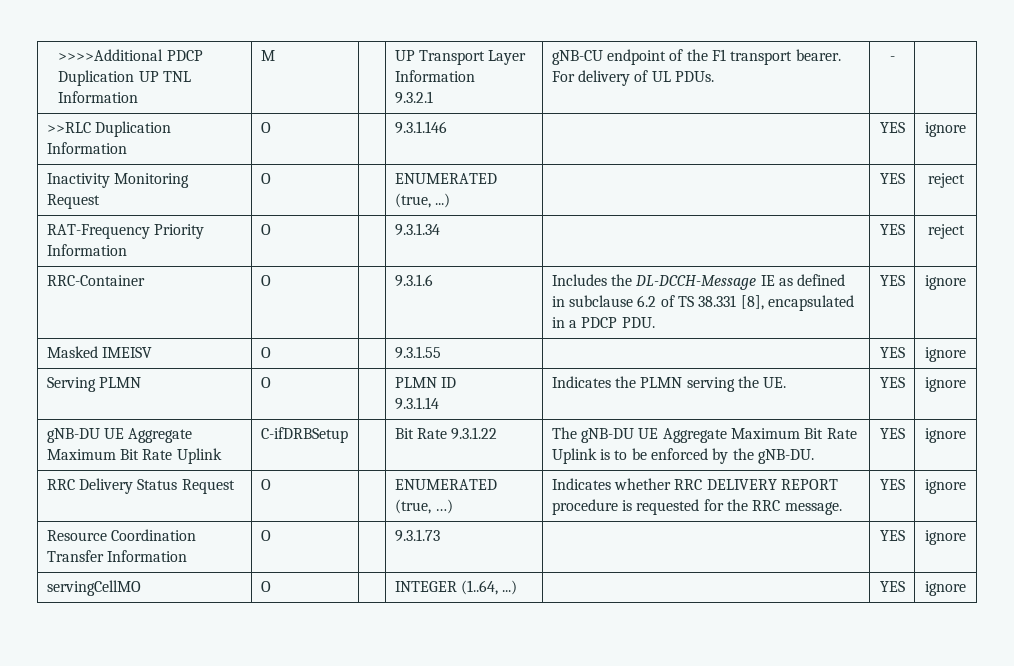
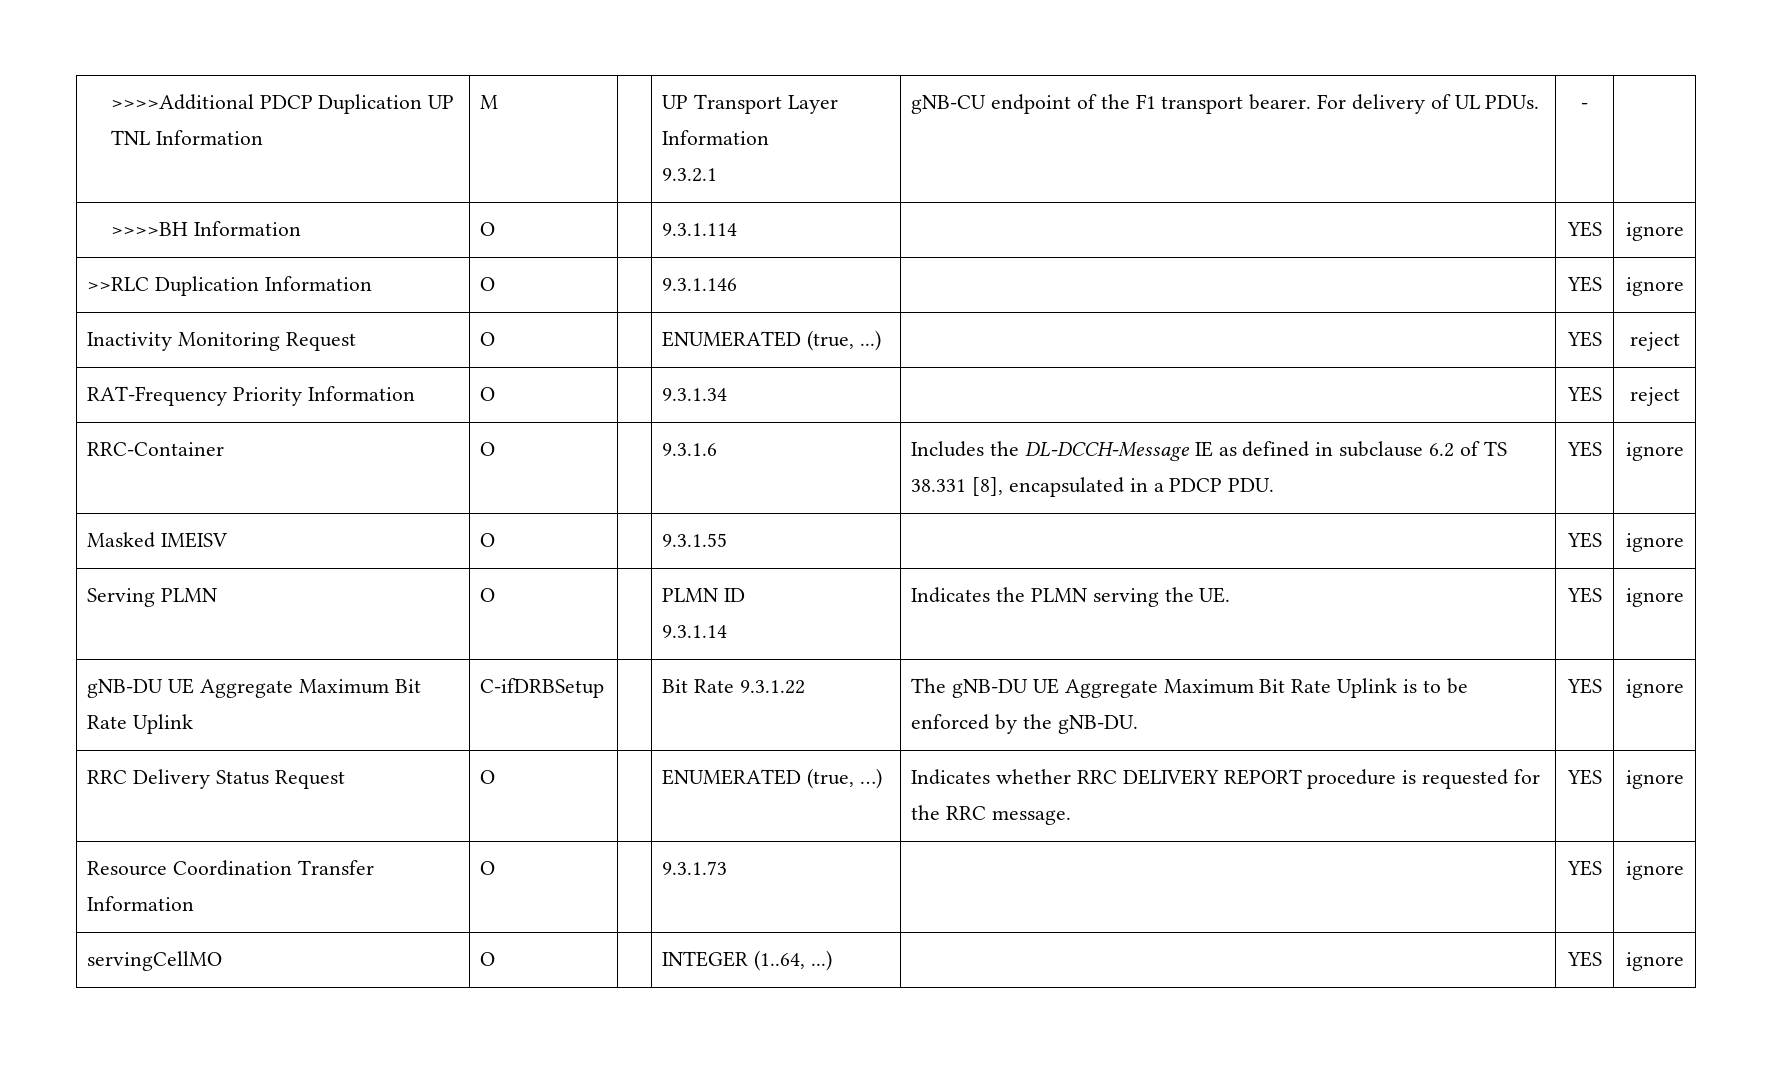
+ >>>>BH Information | O | | 9.3.1.114 | | YES | ignore

